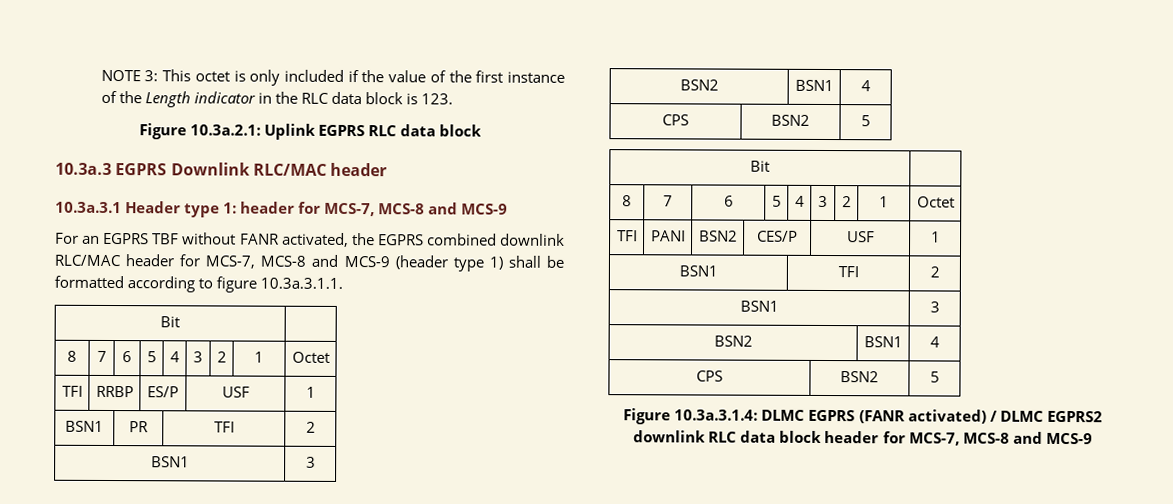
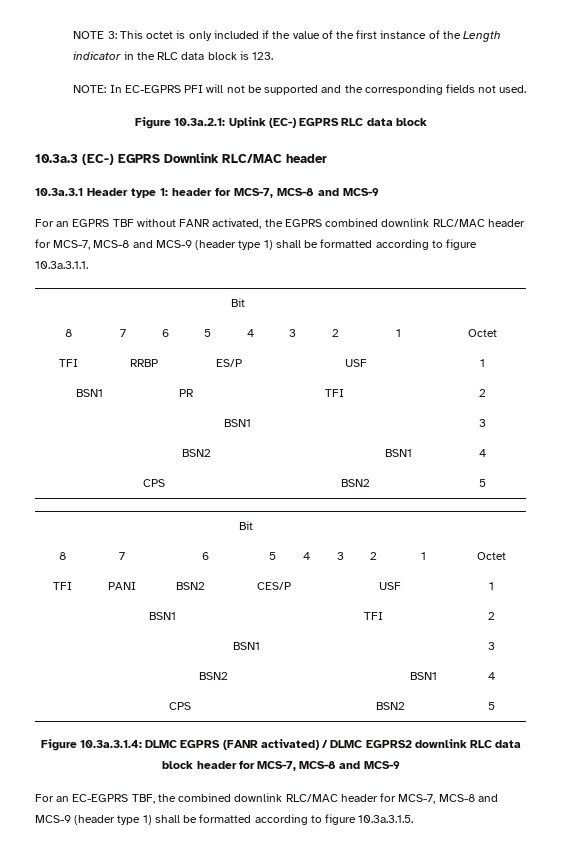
+ NOTE: In EC-EGPRS PFI will not be supported and the corresponding fields not used.
- Figure 10.3a.2.1: Uplink EGPRS RLC data block
+ Figure 10.3a.2.1: Uplink (EC-) EGPRS RLC data block
- 10.3a.3 EGPRS Downlink RLC/MAC header
+ 10.3a.3 (EC-) EGPRS Downlink RLC/MAC header
+ For an EC-EGPRS TBF, the combined downlink RLC/MAC header for MCS-7, MCS-8 and MCS-9 (header type 1) shall be formatted according to figure 10.3a.3.1.5.

